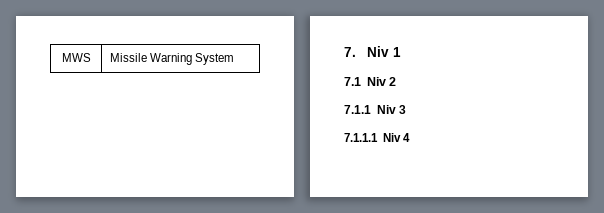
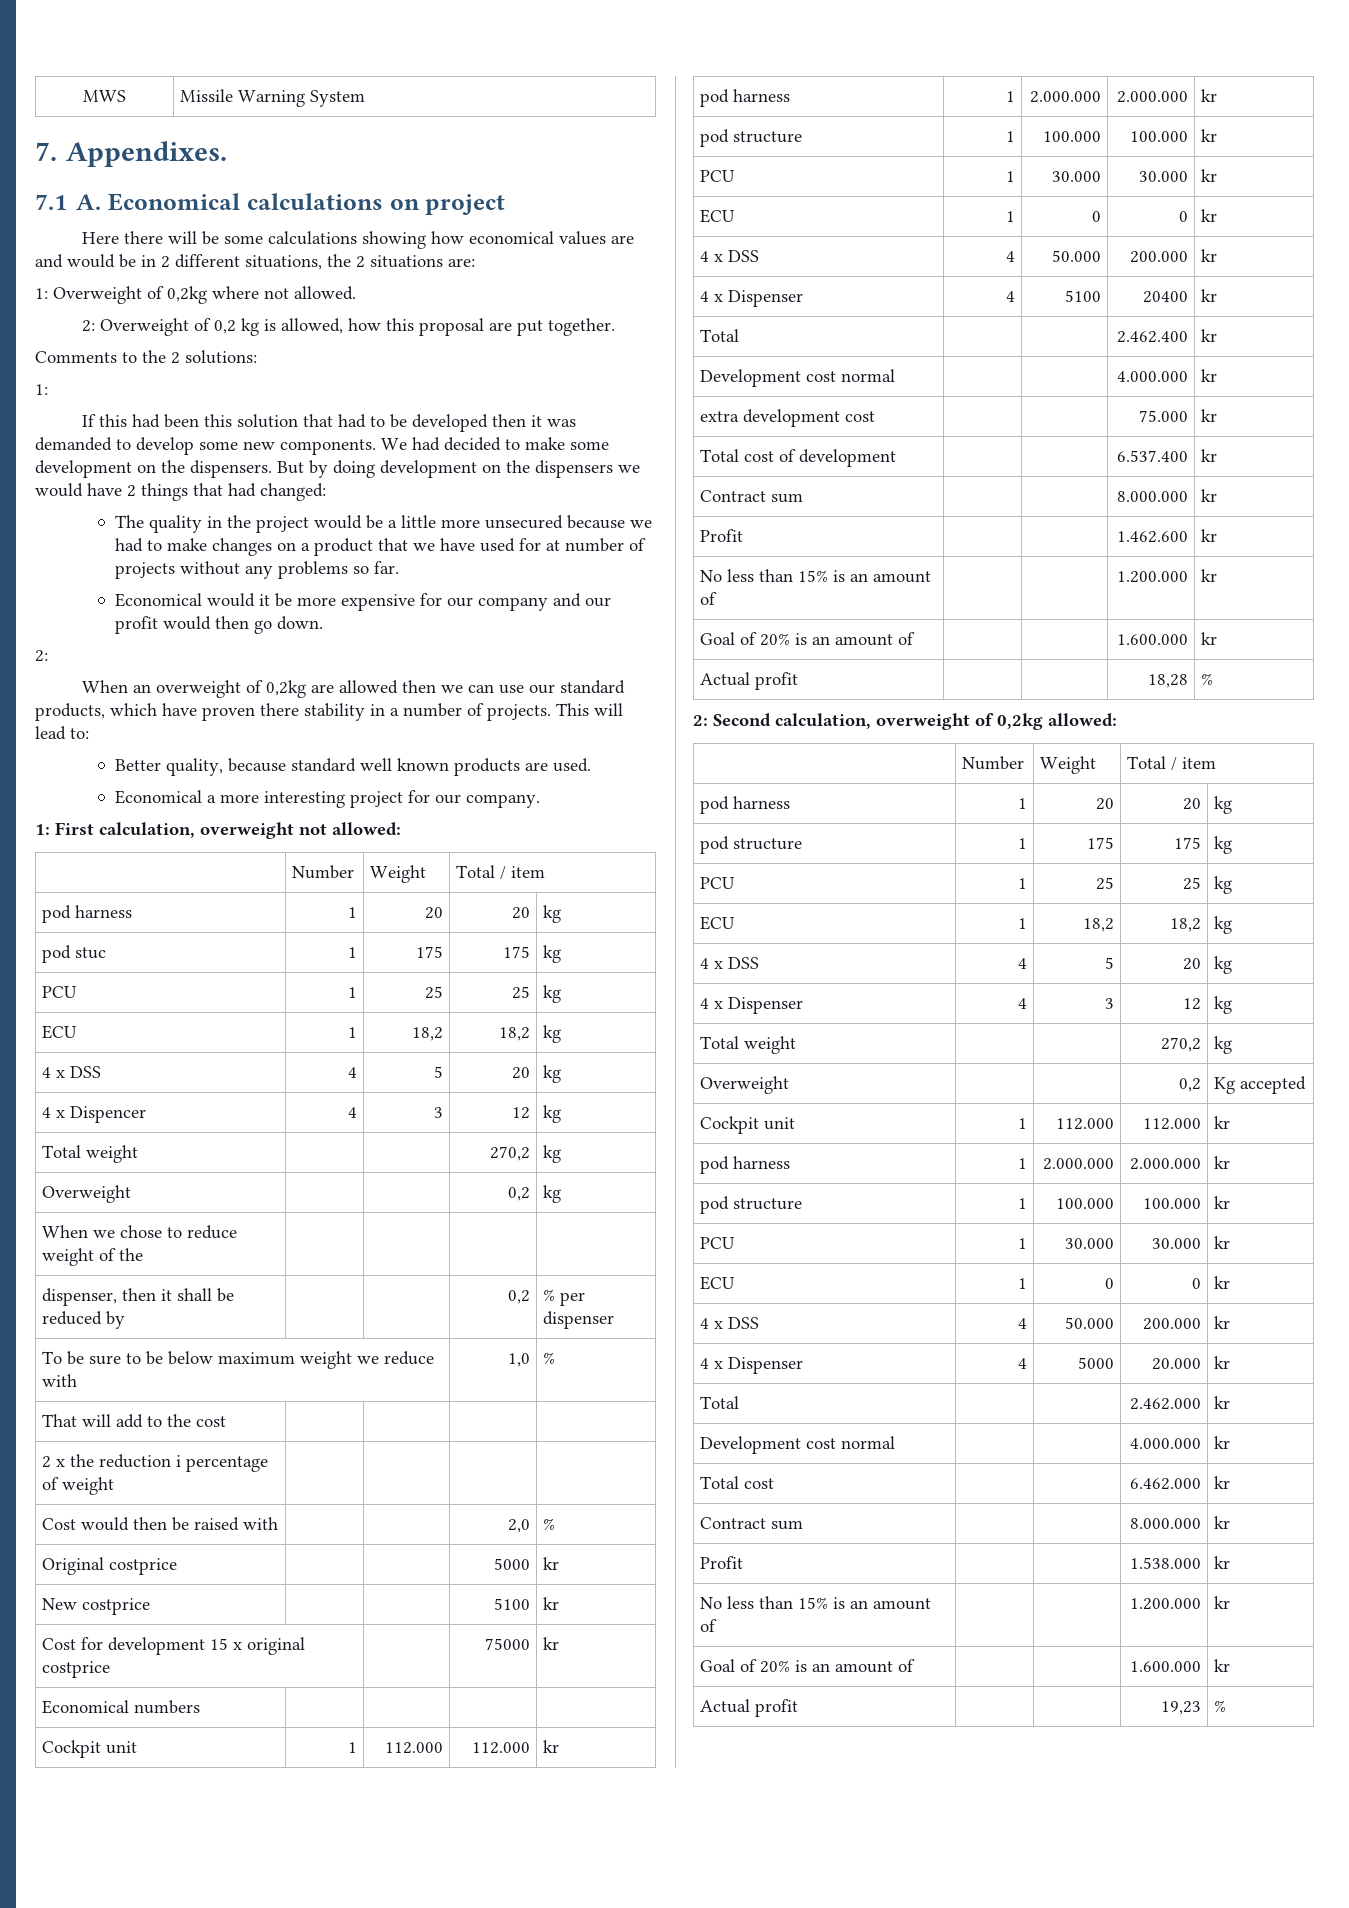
- 7. Niv 1
+ 7. Appendixes.
- 7.1 Niv 2
- 7.1.1 Niv 3
- 7.1.1.1 Niv 4
+ 7.1 A. Economical calculations on project
+ Here there will be some calculations showing how economical values are and would be in 2 different situations, the 2 situations are:
+ 1: Overweight of 0,2kg where not allowed.
+ 2: Overweight of 0,2 kg is allowed, how this proposal are put together.
+ Comments to the 2 solutions:
+ 1:
+ If this had been this solution that had to be developed then it was demanded to develop some new components. We had decided to make some development on the dispensers. But by doing development on the dispensers we would have 2 things that had changed:
+ The quality in the project would be a little more unsecured because we had to make changes on a product that we have used for at number of projects without any problems so far.
+ Economical would it be more expensive for our company and our profit would then go down.
+ 2:
+ When an overweight of 0,2kg are allowed then we can use our standard products, which have proven there stability in a number of projects. This will lead to:
+ Better quality, because standard well known products are used.
+ Economical a more interesting project for our company.
+ 1: First calculation, overweight not allowed:
+ | Number | Weight | Total / item
+ pod harness | 1 | 20 | 20 | kg
+ pod stuc | 1 | 175 | 175 | kg
+ PCU | 1 | 25 | 25 | kg
+ ECU | 1 | 18,2 | 18,2 | kg
+ 4 x DSS | 4 | 5 | 20 | kg
+ 4 x Dispencer | 4 | 3 | 12 | kg
+ Total weight | | | 270,2 | kg
+ Overweight | | | 0,2 | kg
+ When we chose to reduce weight of the | | | |
+ dispenser, then it shall be reduced by | | | 0,2 | % per dispenser
+ To be sure to be below maximum weight we reduce with | 1,0 | %
+ That will add to the cost | | | |
+ 2 x the reduction i percentage of weight | | | |
+ Cost would then be raised with | | | 2,0 | %
+ Original costprice | | | 5000 | kr
+ New costprice | | | 5100 | kr
+ Cost for development 15 x original costprice | | 75000 | kr
+ Economical numbers | | | |
+ Cockpit unit | 1 | 112.000 | 112.000 | kr
+ pod harness | 1 | 2.000.000 | 2.000.000 | kr
+ pod structure | 1 | 100.000 | 100.000 | kr
+ PCU | 1 | 30.000 | 30.000 | kr
+ ECU | 1 | 0 | 0 | kr
+ 4 x DSS | 4 | 50.000 | 200.000 | kr
+ 4 x Dispenser | 4 | 5100 | 20400 | kr
+ Total | | | 2.462.400 | kr
+ Development cost normal | | | 4.000.000 | kr
+ extra development cost | | | 75.000 | kr
+ Total cost of development | | | 6.537.400 | kr
+ Contract sum | | | 8.000.000 | kr
+ Profit | | | 1.462.600 | kr
+ No less than 15% is an amount of | | | 1.200.000 | kr
+ Goal of 20% is an amount of | | | 1.600.000 | kr
+ Actual profit | | | 18,28 | %
+ 2: Second calculation, overweight of 0,2kg allowed:
+ | Number | Weight | Total / item
+ pod harness | 1 | 20 | 20 | kg
+ pod structure | 1 | 175 | 175 | kg
+ PCU | 1 | 25 | 25 | kg
+ ECU | 1 | 18,2 | 18,2 | kg
+ 4 x DSS | 4 | 5 | 20 | kg
+ 4 x Dispenser | 4 | 3 | 12 | kg
+ Total weight | | | 270,2 | kg
+ Overweight | | | 0,2 | Kg accepted
+ Cockpit unit | 1 | 112.000 | 112.000 | kr
+ pod harness | 1 | 2.000.000 | 2.000.000 | kr
+ pod structure | 1 | 100.000 | 100.000 | kr
+ PCU | 1 | 30.000 | 30.000 | kr
+ ECU | 1 | 0 | 0 | kr
+ 4 x DSS | 4 | 50.000 | 200.000 | kr
+ 4 x Dispenser | 4 | 5000 | 20.000 | kr
+ Total | | | 2.462.000 | kr
+ Development cost normal | | | 4.000.000 | kr
+ Total cost | | | 6.462.000 | kr
+ Contract sum | | | 8.000.000 | kr
+ Profit | | | 1.538.000 | kr
+ No less than 15% is an amount of | | | 1.200.000 | kr
+ Goal of 20% is an amount of | | | 1.600.000 | kr
+ Actual profit | | | 19,23 | %

